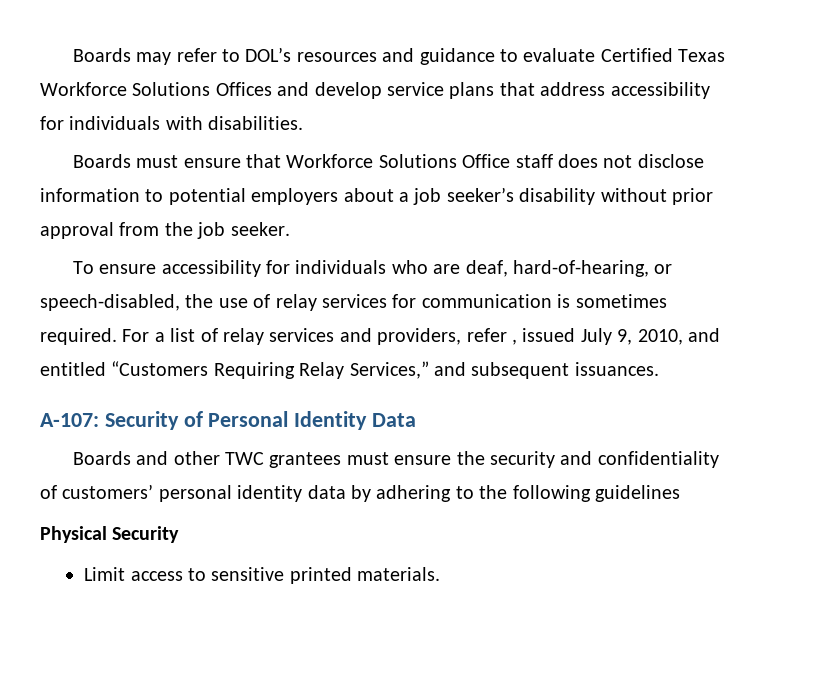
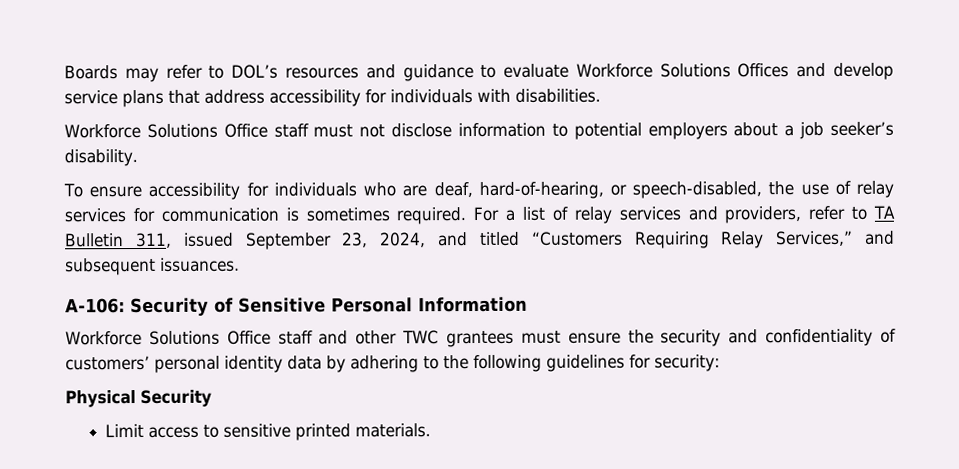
- Boards may refer to DOL’s resources and guidance to evaluate Certified Texas Workforce Solutions Offices and develop service plans that address accessibility for individuals with disabilities.
+ Boards may refer to DOL’s resources and guidance to evaluate Workforce Solutions Offices and develop service plans that address accessibility for individuals with disabilities.
- Boards must ensure that Workforce Solutions Office staff does not disclose information to potential employers about a job seeker’s disability without prior approval from the job seeker.
+ Workforce Solutions Office staff must not disclose information to potential employers about a job seeker’s disability.
- For a list of relay services and providers, refer , issued July 9, 2010, and entitled “Customers Requiring Relay Services,” and subsequent issuances.
+ For a list of relay services and providers, refer to TA Bulletin 311, issued September 23, 2024, and titled “Customers Requiring Relay Services,” and subsequent issuances.
- A-107: Security of Personal Identity Data
- Boards and other TWC grantees must ensure the security and confidentiality of customers’ personal identity data by adhering to the following guidelines
+ A-106: Security of Sensitive Personal Information
+ Workforce Solutions Office staff and other TWC grantees must ensure the security and confidentiality of customers’ personal identity data by adhering to the following guidelines for security:

